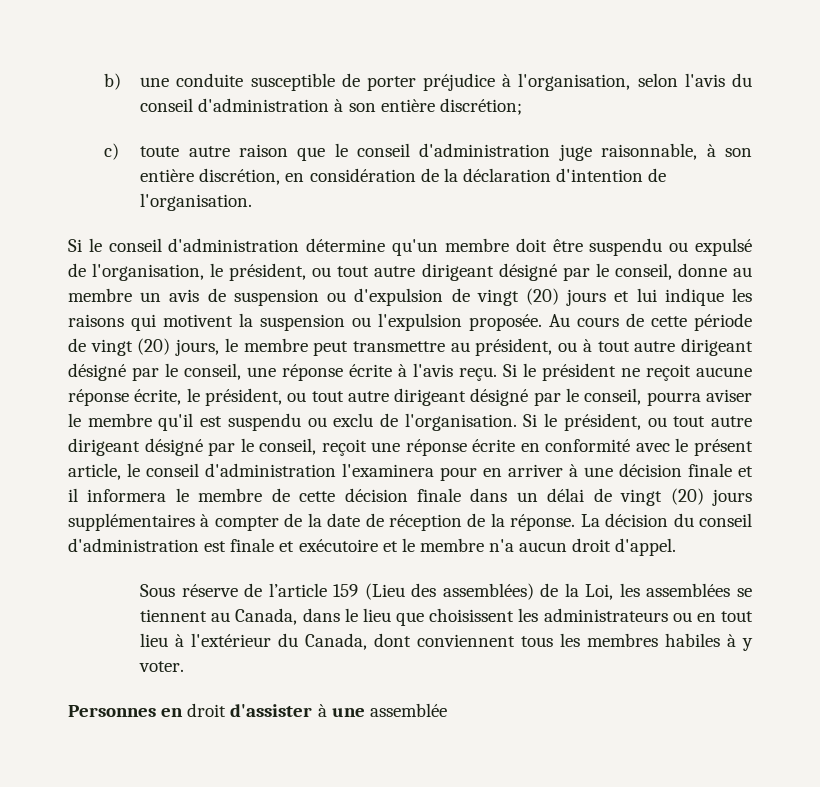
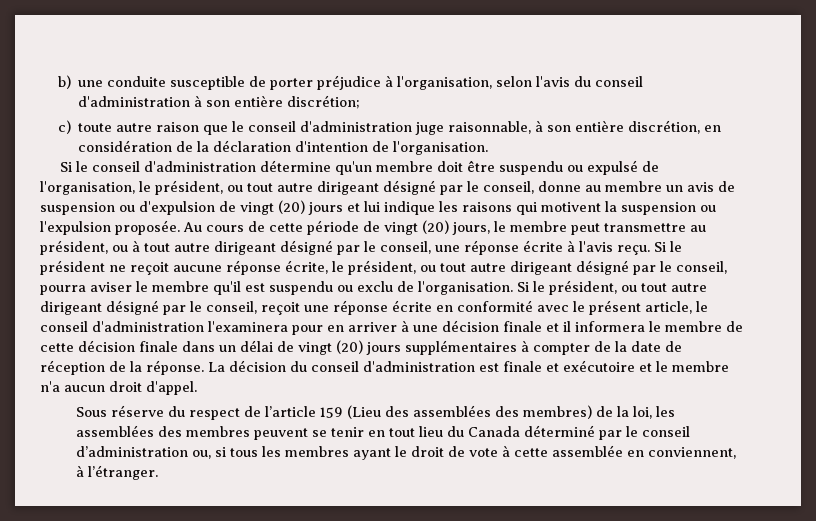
- Sous réserve de l’article 159 (Lieu des assemblées) de la Loi, les assemblées se tiennent au Canada, dans le lieu que choisissent les administrateurs ou en tout lieu à l'extérieur du Canada, dont conviennent tous les membres habiles à y voter.
- Personnes en droit d'assister à une assemblée
+ Sous réserve du respect de l’article 159 (Lieu des assemblées des membres) de la loi, les assemblées des membres peuvent se tenir en tout lieu du Canada déterminé par le conseil d’administration ou, si tous les membres ayant le droit de vote à cette assemblée en conviennent, à l’étranger.

